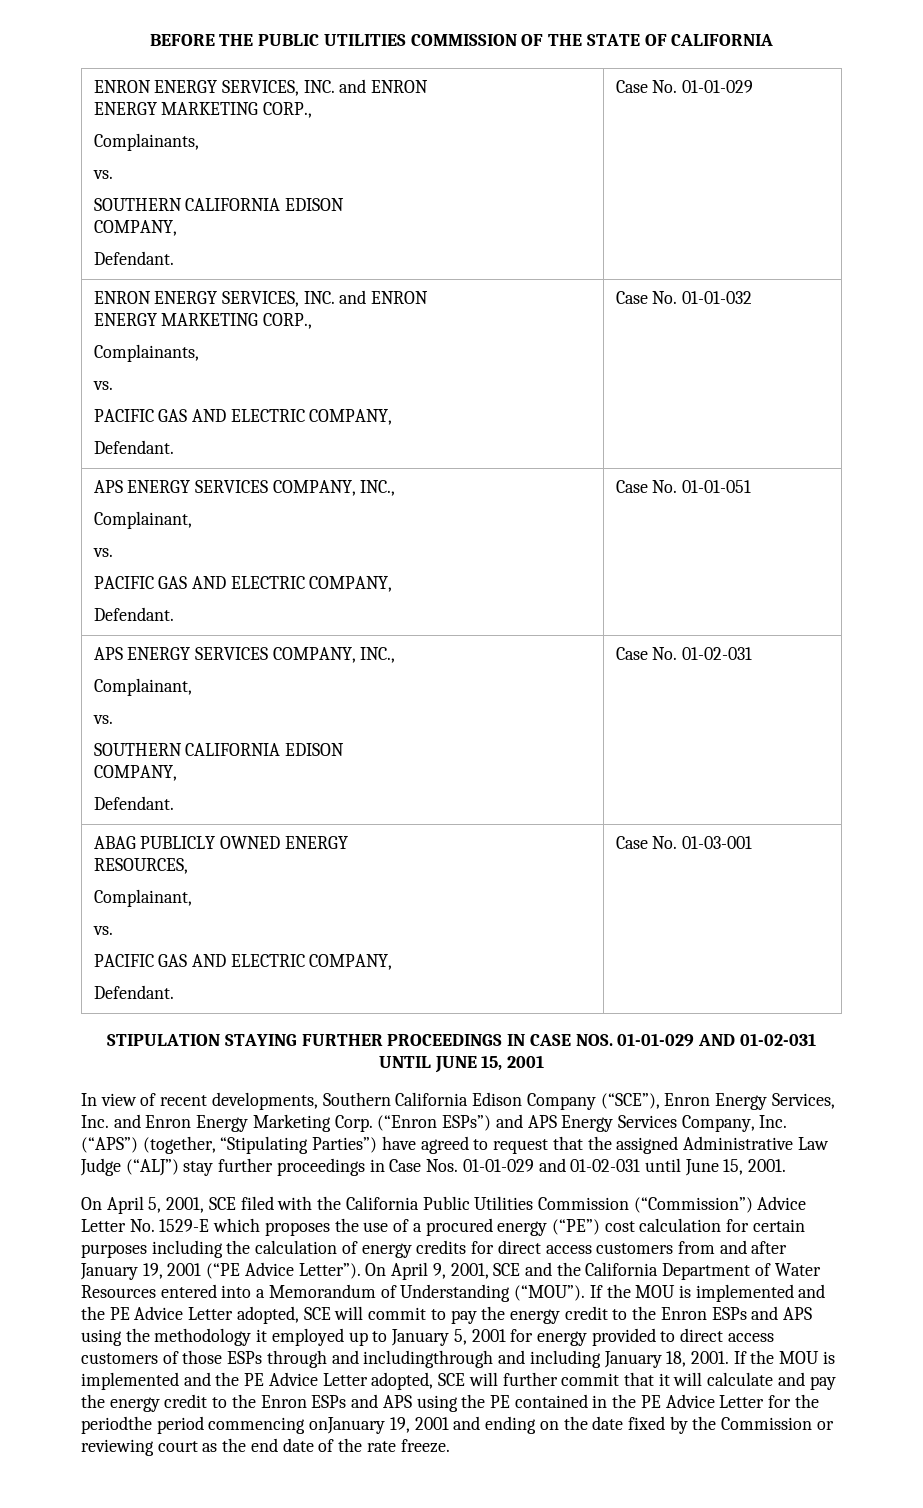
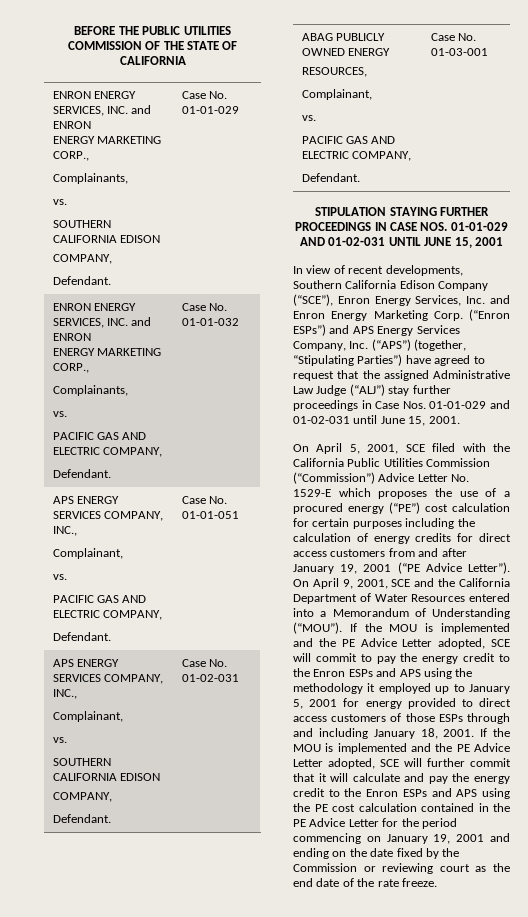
- If the MOU is implemented and the PE Advice Letter adopted, SCE will commit to pay the energy credit to the Enron ESPs and APS using the methodology it employed up to January 5, 2001 for energy provided to direct access customers of those ESPs through and includingthrough and including January 18, 2001.
+ If the MOU is implemented and the PE Advice Letter adopted, SCE will commit to pay the energy credit to the Enron ESPs and APS using the methodology it employed up to January 5, 2001 for energy provided to direct access customers of those ESPs through and including January 18, 2001.
- If the MOU is implemented and the PE Advice Letter adopted, SCE will further commit that it will calculate and pay the energy credit to the Enron ESPs and APS using the PE contained in the PE Advice Letter for the periodthe period commencing onJanuary 19, 2001 and ending on the date fixed by the Commission or reviewing court as the end date of the rate freeze.
+ If the MOU is implemented and the PE Advice Letter adopted, SCE will further commit that it will calculate and pay the energy credit to the Enron ESPs and APS using the PE cost calculation contained in the PE Advice Letter for the period commencing on January 19, 2001 and ending on the date fixed by the Commission or reviewing court as the end date of the rate freeze.

